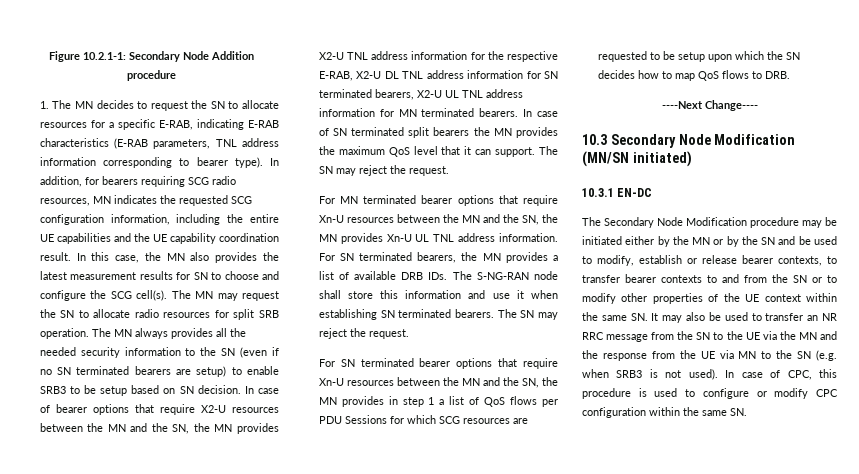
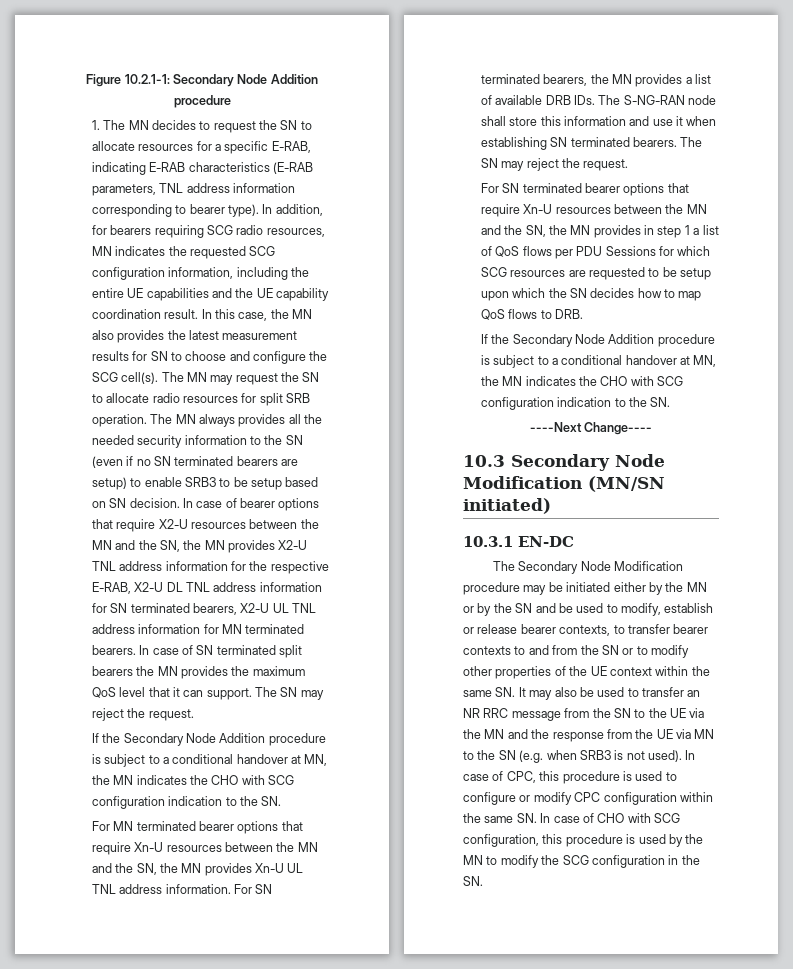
  In case of SN terminated split bearers the MN provides the maximum QoS level that it can support. The SN may reject the request.
+ If the Secondary Node Addition procedure is subject to a conditional handover at MN, the MN indicates the CHO with SCG configuration indication to the SN.
  For SN terminated bearer options that require Xn-U resources between the MN and the SN, the MN provides in step 1 a list of QoS flows per PDU Sessions for which SCG resources are requested to be setup upon which the SN decides how to map QoS flows to DRB.
+ If the Secondary Node Addition procedure is subject to a conditional handover at MN, the MN indicates the CHO with SCG configuration indication to the SN.
- In case of CPC, this procedure is used to configure or modify CPC configuration within the same SN.
+ In case of CPC, this procedure is used to configure or modify CPC configuration within the same SN. In case of CHO with SCG configuration, this procedure is used by the MN to modify the SCG configuration in the SN.

